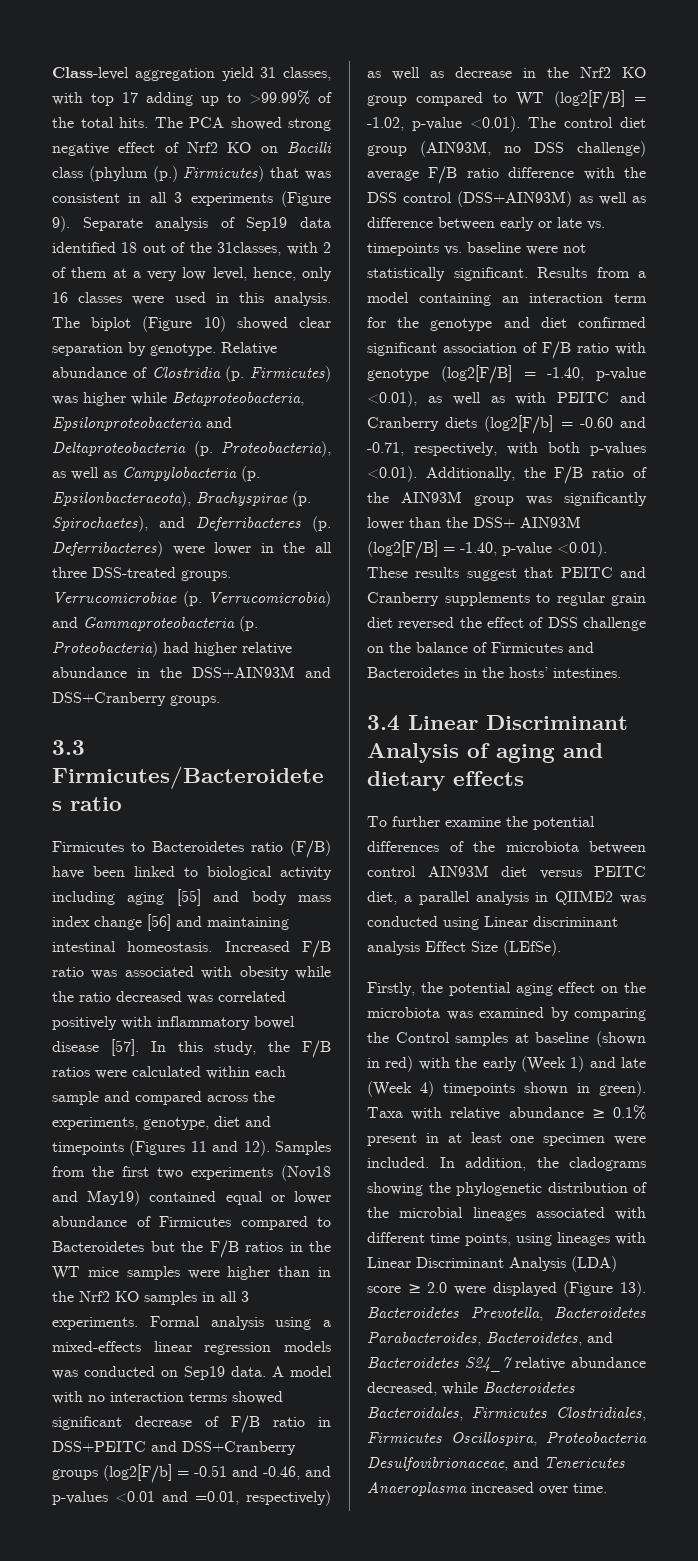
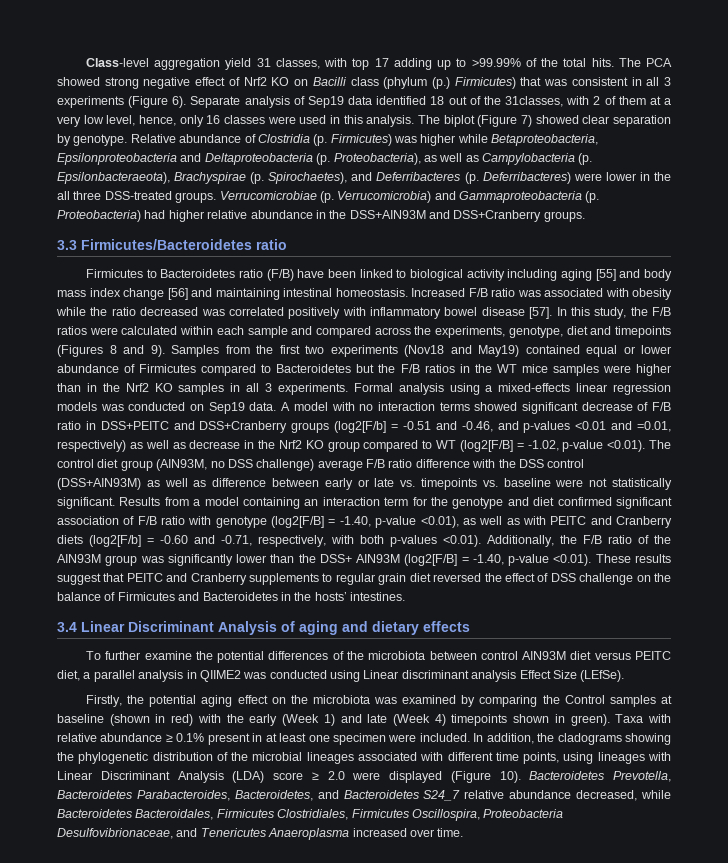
- The PCA showed strong negative effect of Nrf2 KO on Bacilli class (phylum (p.) Firmicutes) that was consistent in all 3 experiments (Figure 9).
+ The PCA showed strong negative effect of Nrf2 KO on Bacilli class (phylum (p.) Firmicutes) that was consistent in all 3 experiments (Figure 6).
- The biplot (Figure 10) showed clear separation by genotype.
+ The biplot (Figure 7) showed clear separation by genotype.
- In this study, the F/B ratios were calculated within each sample and compared across the experiments, genotype, diet and timepoints (Figures 11 and 12).
+ In this study, the F/B ratios were calculated within each sample and compared across the experiments, genotype, diet and timepoints (Figures 8 and 9).
- In addition, the cladograms showing the phylogenetic distribution of the microbial lineages associated with different time points, using lineages with Linear Discriminant Analysis (LDA) score ≥ 2.0 were displayed (Figure 13).
+ In addition, the cladograms showing the phylogenetic distribution of the microbial lineages associated with different time points, using lineages with Linear Discriminant Analysis (LDA) score ≥ 2.0 were displayed (Figure 10).

